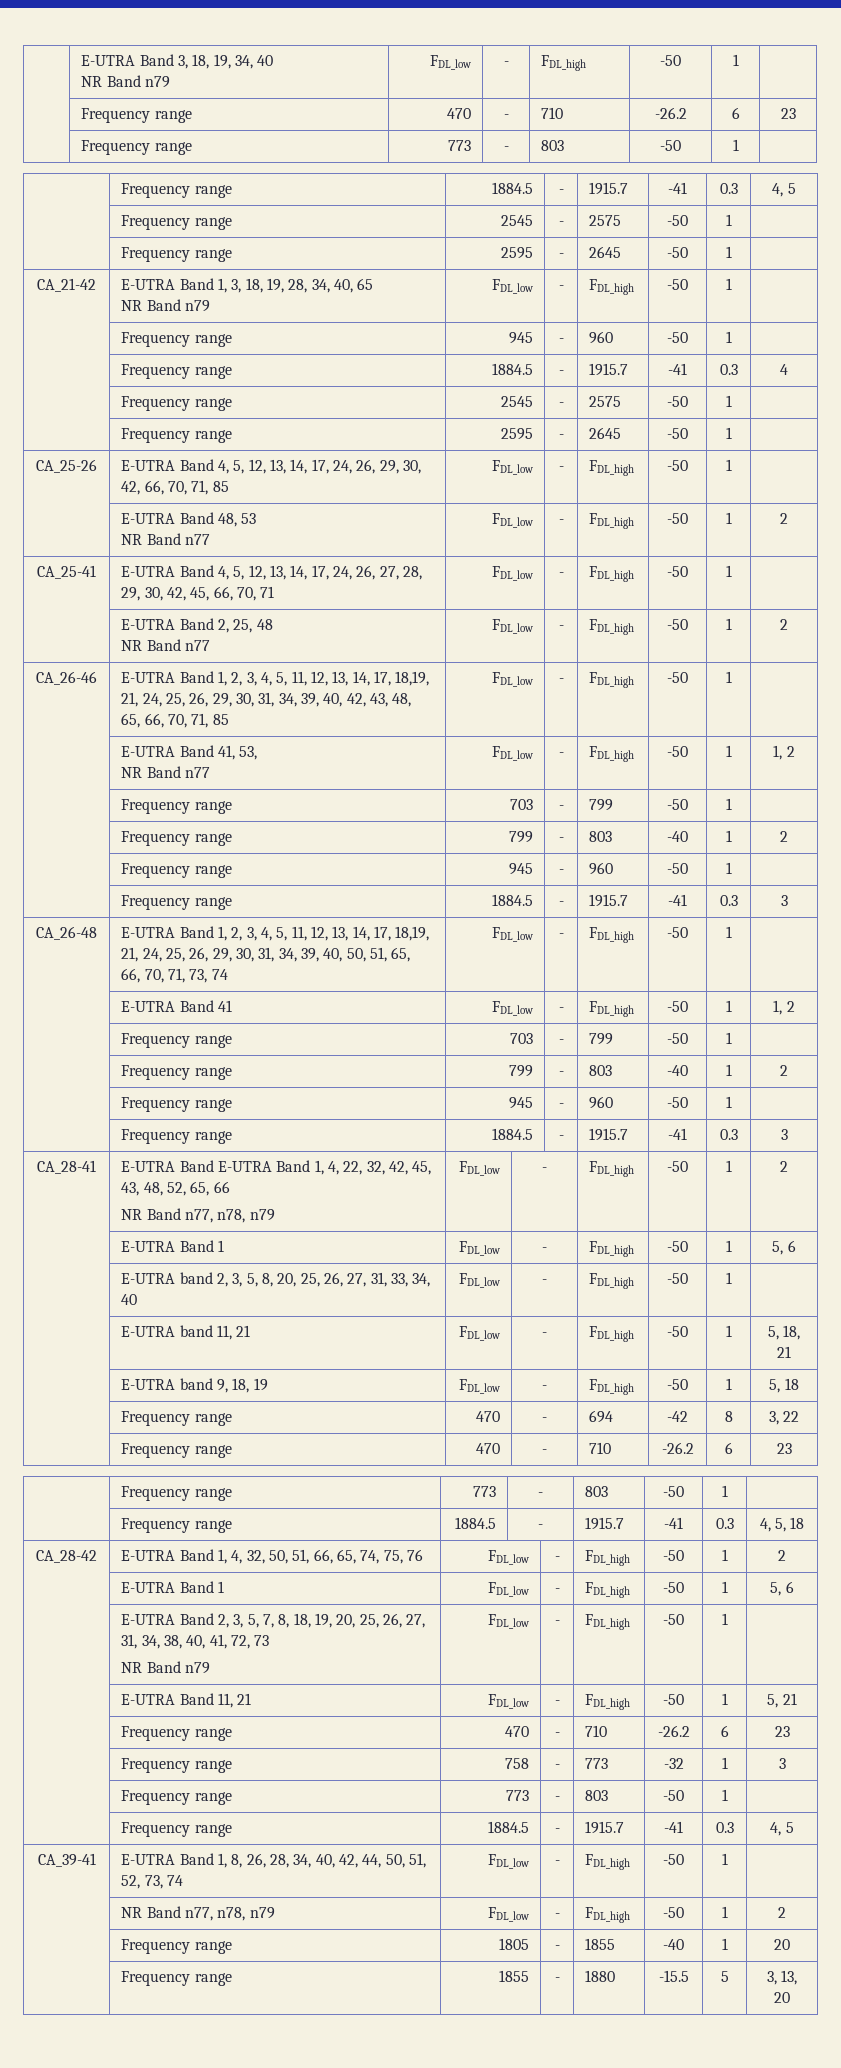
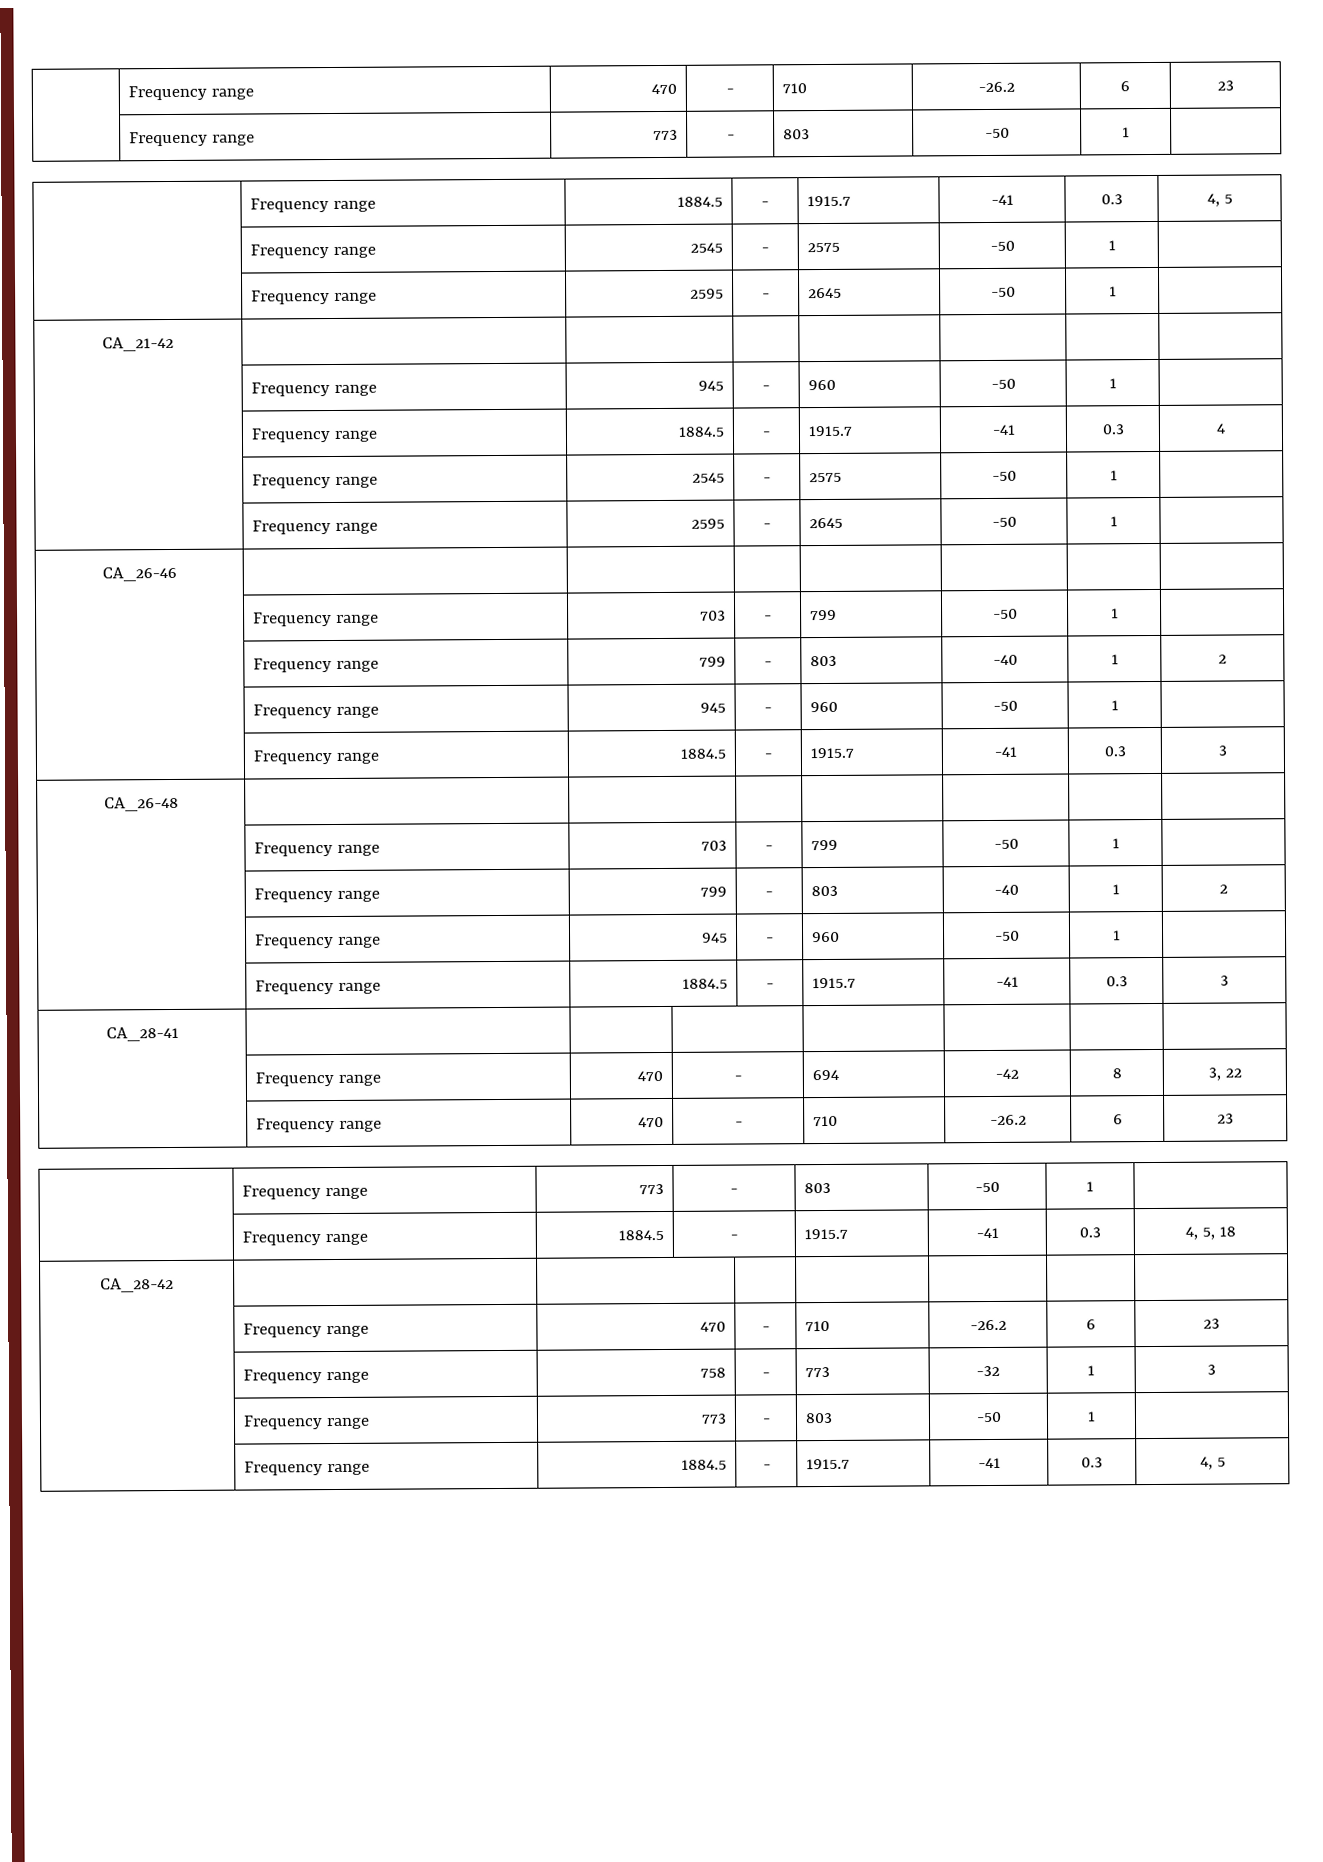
- | E-UTRA Band 3, 18, 19, 34, 40
- NR Band n79 | FDL_low | - | FDL_high | -50 | 1 |
- CA_21-42 | E-UTRA Band 1, 3, 18, 19, 28, 34, 40, 65
- NR Band n79 | FDL_low | - | FDL_high | -50 | 1 |
+ CA_21-42 | | | | | | |
- CA_25-26 | E-UTRA Band 4, 5, 12, 13, 14, 17, 24, 26, 29, 30, 42, 66, 70, 71, 85 | FDL_low | - | FDL_high | -50 | 1 |
- | E-UTRA Band 48, 53
- NR Band n77 | FDL_low | - | FDL_high | -50 | 1 | 2
- CA_25-41 | E-UTRA Band 4, 5, 12, 13, 14, 17, 24, 26, 27, 28, 29, 30, 42, 45, 66, 70, 71 | FDL_low | - | FDL_high | -50 | 1 |
- | E-UTRA Band 2, 25, 48
- NR Band n77 | FDL_low | - | FDL_high | -50 | 1 | 2
- CA_26-46 | E-UTRA Band 1, 2, 3, 4, 5, 11, 12, 13, 14, 17, 18,19, 21, 24, 25, 26, 29, 30, 31, 34, 39, 40, 42, 43, 48, 65, 66, 70, 71, 85 | FDL_low | - | FDL_high | -50 | 1 |
- | E-UTRA Band 41, 53,
- NR Band n77 | FDL_low | - | FDL_high | -50 | 1 | 1, 2
+ CA_26-46 | | | | | | |
- CA_26-48 | E-UTRA Band 1, 2, 3, 4, 5, 11, 12, 13, 14, 17, 18,19, 21, 24, 25, 26, 29, 30, 31, 34, 39, 40, 50, 51, 65, 66, 70, 71, 73, 74 | FDL_low | - | FDL_high | -50 | 1 |
- | E-UTRA Band 41 | FDL_low | - | FDL_high | -50 | 1 | 1, 2
+ CA_26-48 | | | | | | |
- CA_28-41 | E-UTRA Band E-UTRA Band 1, 4, 22, 32, 42, 45, 43, 48, 52, 65, 66
- NR Band n77, n78, n79 | FDL_low | - | FDL_high | -50 | 1 | 2
- | E-UTRA Band 1 | FDL_low | - | FDL_high | -50 | 1 | 5, 6
- | E-UTRA band 2, 3, 5, 8, 20, 25, 26, 27, 31, 33, 34, 40 | FDL_low | - | FDL_high | -50 | 1 |
- | E-UTRA band 11, 21 | FDL_low | - | FDL_high | -50 | 1 | 5, 18, 21
- | E-UTRA band 9, 18, 19 | FDL_low | - | FDL_high | -50 | 1 | 5, 18
+ CA_28-41 | | | | | | |
- CA_28-42 | E-UTRA Band 1, 4, 32, 50, 51, 66, 65, 74, 75, 76 | FDL_low | - | FDL_high | -50 | 1 | 2
- | E-UTRA Band 1 | FDL_low | - | FDL_high | -50 | 1 | 5, 6
- | E-UTRA Band 2, 3, 5, 7, 8, 18, 19, 20, 25, 26, 27, 31, 34, 38, 40, 41, 72, 73
- NR Band n79 | FDL_low | - | FDL_high | -50 | 1 |
- | E-UTRA Band 11, 21 | FDL_low | - | FDL_high | -50 | 1 | 5, 21
+ CA_28-42 | | | | | | |
- CA_39-41 | E-UTRA Band 1, 8, 26, 28, 34, 40, 42, 44, 50, 51, 52, 73, 74 | FDL_low | - | FDL_high | -50 | 1 |
- | NR Band n77, n78, n79 | FDL_low | - | FDL_high | -50 | 1 | 2
- | Frequency range | 1805 | - | 1855 | -40 | 1 | 20
- | Frequency range | 1855 | - | 1880 | -15.5 | 5 | 3, 13, 20

